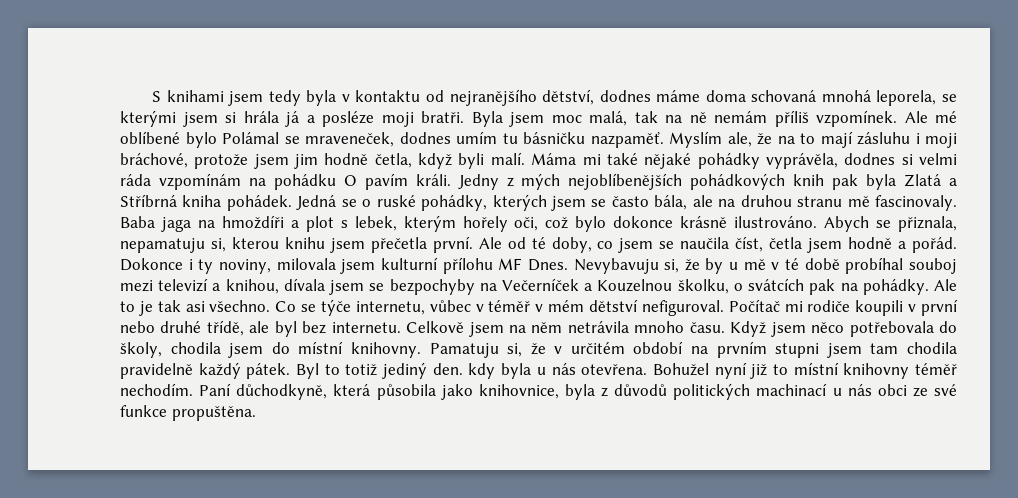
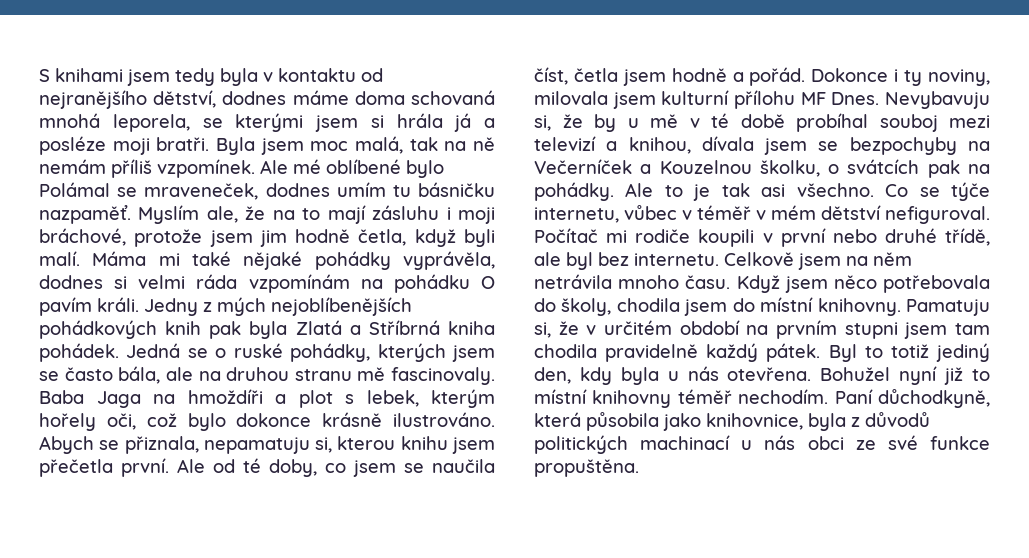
- Baba jaga na hmoždíři a plot s lebek, kterým hořely oči, což bylo dokonce krásně ilustrováno.
+ Baba Jaga na hmoždíři a plot s lebek, kterým hořely oči, což bylo dokonce krásně ilustrováno.
- Byl to totiž jediný den. kdy byla u nás otevřena.
+ Byl to totiž jediný den, kdy byla u nás otevřena.

